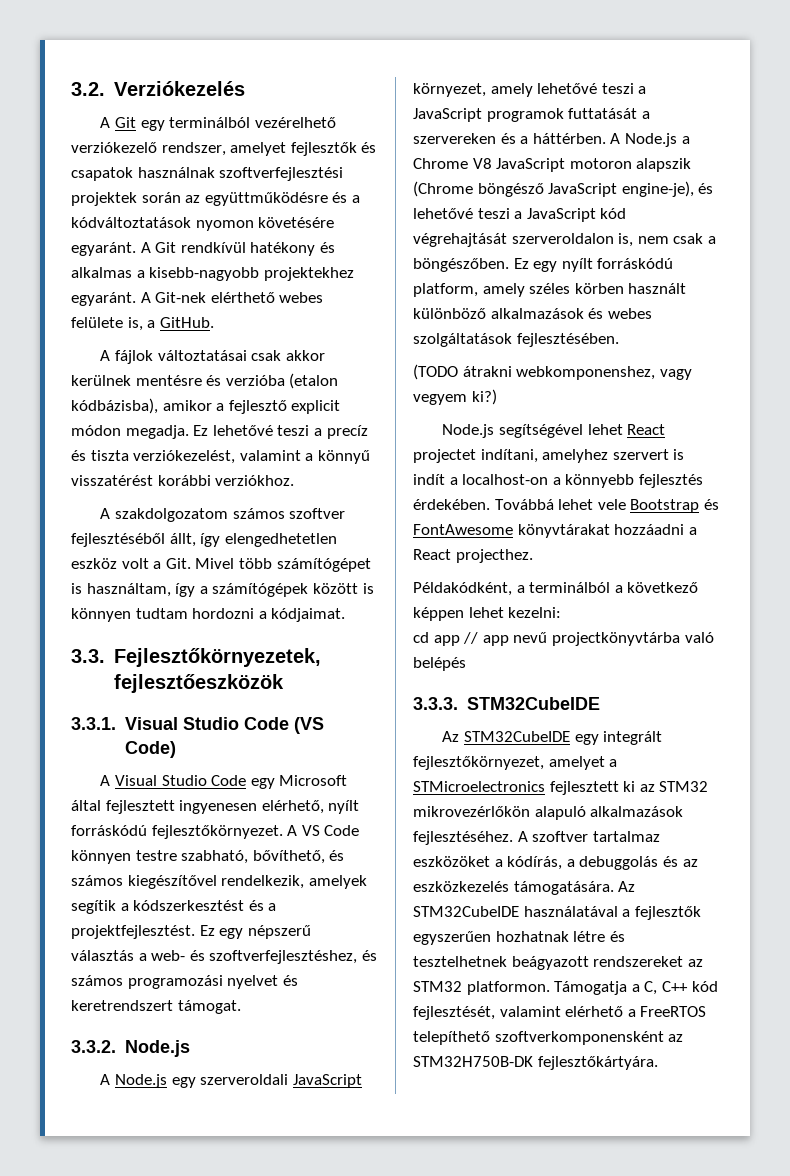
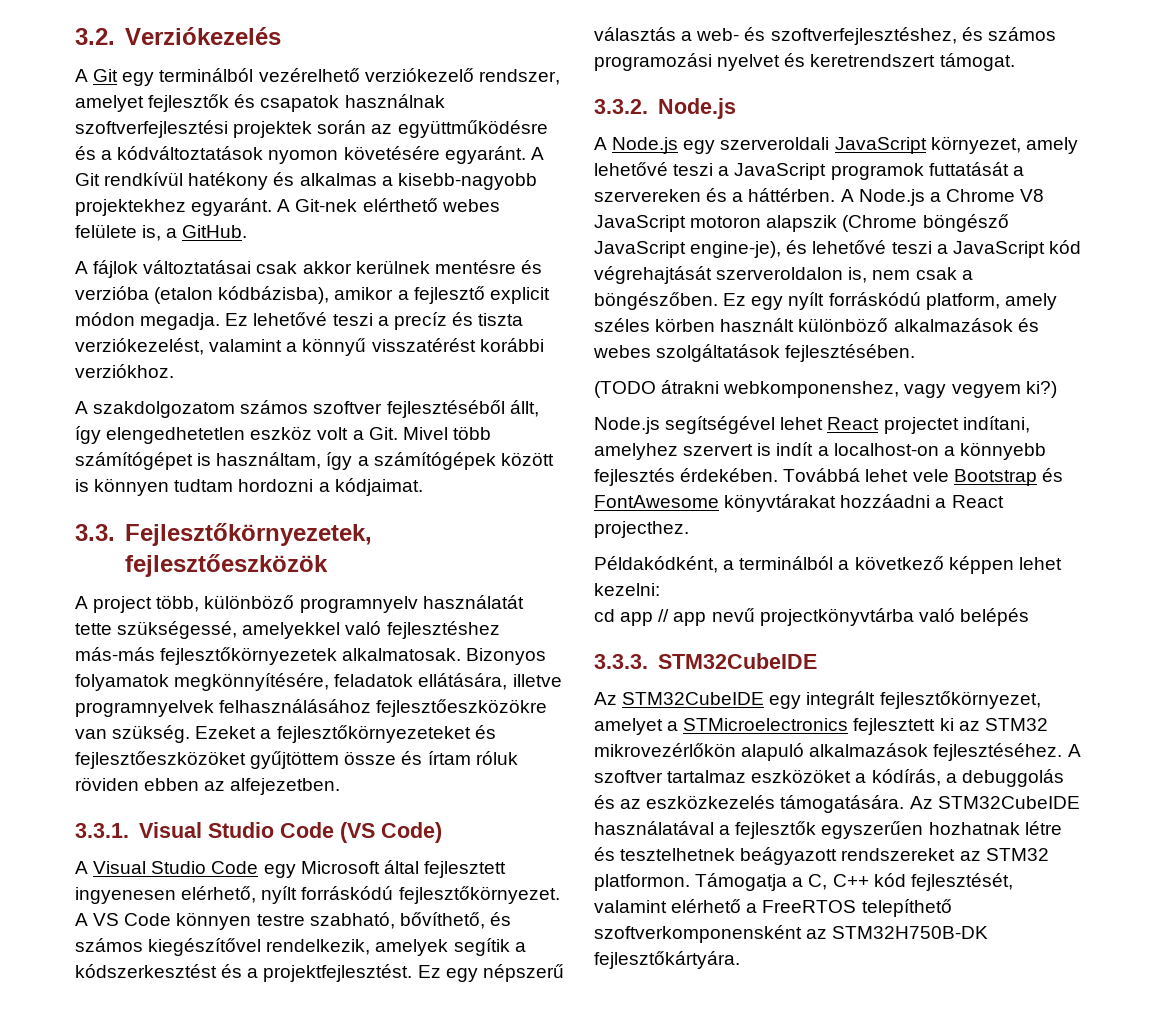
+ A project több, különböző programnyelv használatát tette szükségessé, amelyekkel való fejlesztéshez más-más fejlesztőkörnyezetek alkalmatosak. Bizonyos folyamatok megkönnyítésére, feladatok ellátására, illetve programnyelvek felhasználásához fejlesztőeszközökre van szükség. Ezeket a fejlesztőkörnyezeteket és fejlesztőeszközöket gyűjtöttem össze és írtam róluk röviden ebben az alfejezetben.

